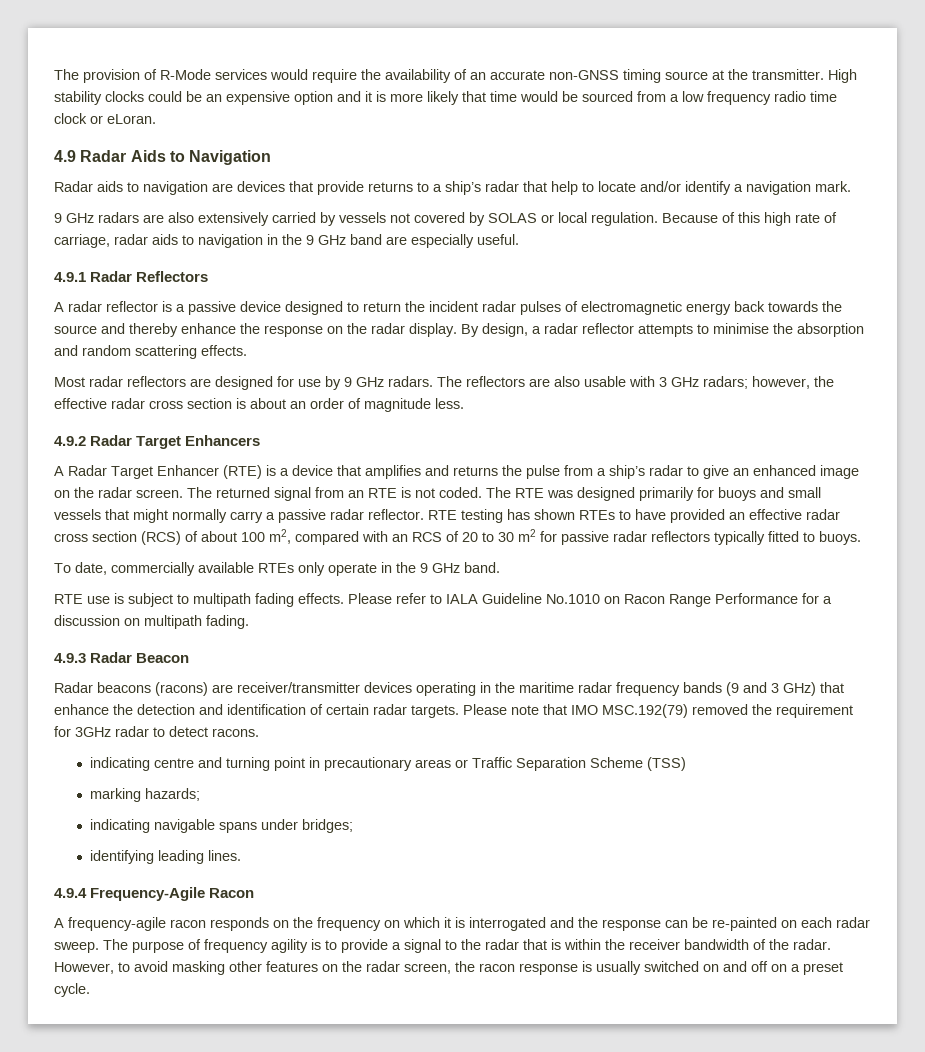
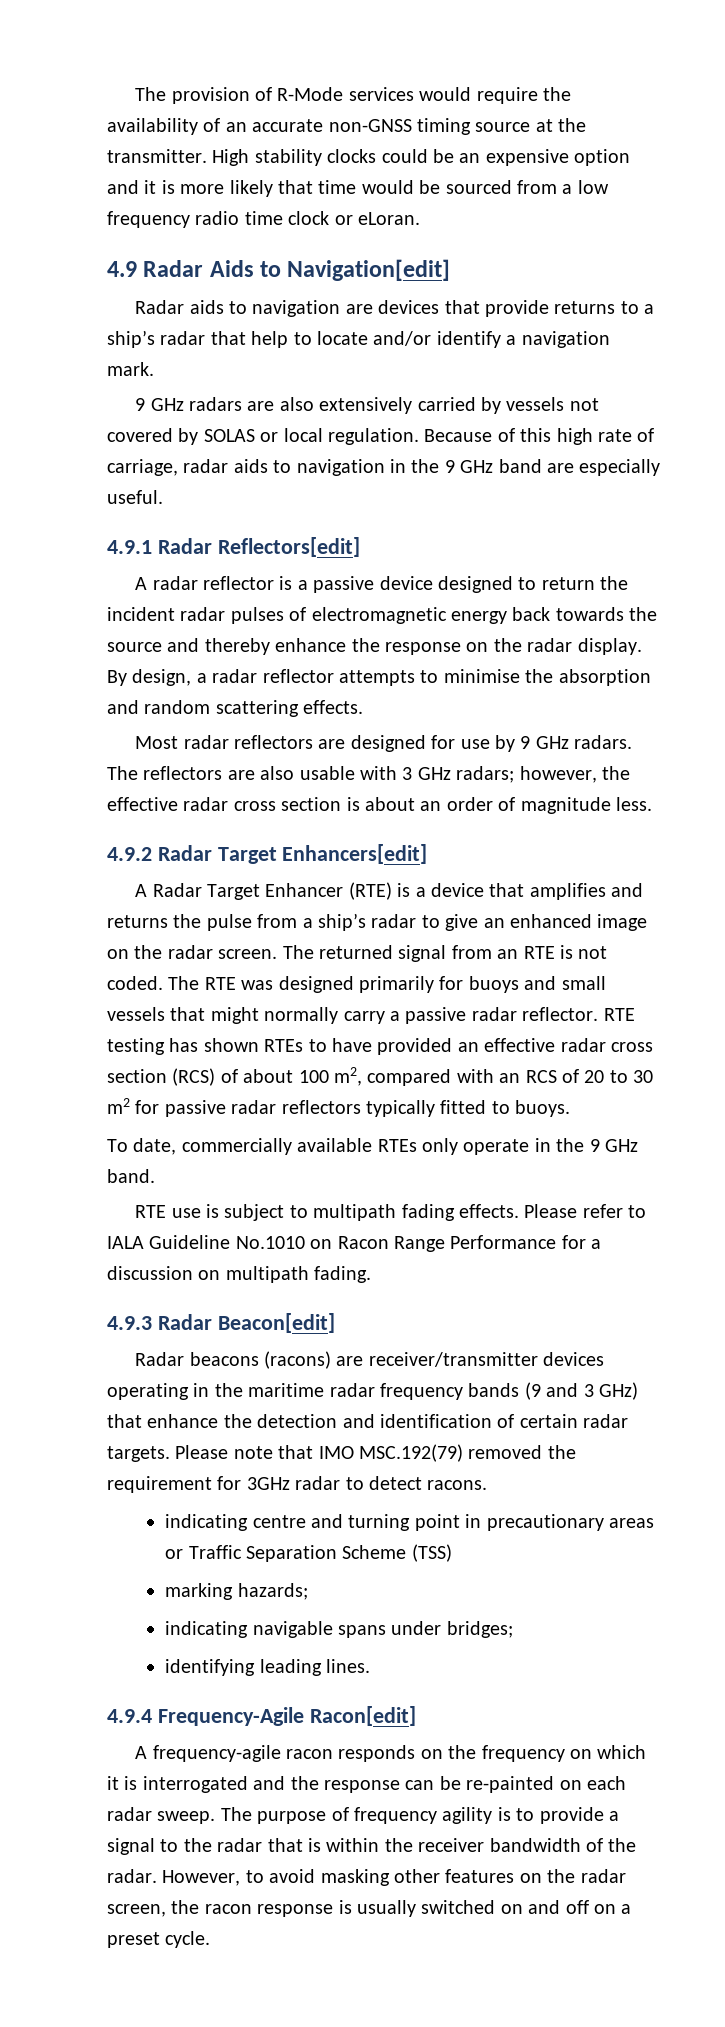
- 4.9 Radar Aids to Navigation
+ 4.9 Radar Aids to Navigation[edit]
- 4.9.1 Radar Reflectors
+ 4.9.1 Radar Reflectors[edit]
- 4.9.2 Radar Target Enhancers
+ 4.9.2 Radar Target Enhancers[edit]
- 4.9.3 Radar Beacon
+ 4.9.3 Radar Beacon[edit]
- 4.9.4 Frequency-Agile Racon
+ 4.9.4 Frequency-Agile Racon[edit]

